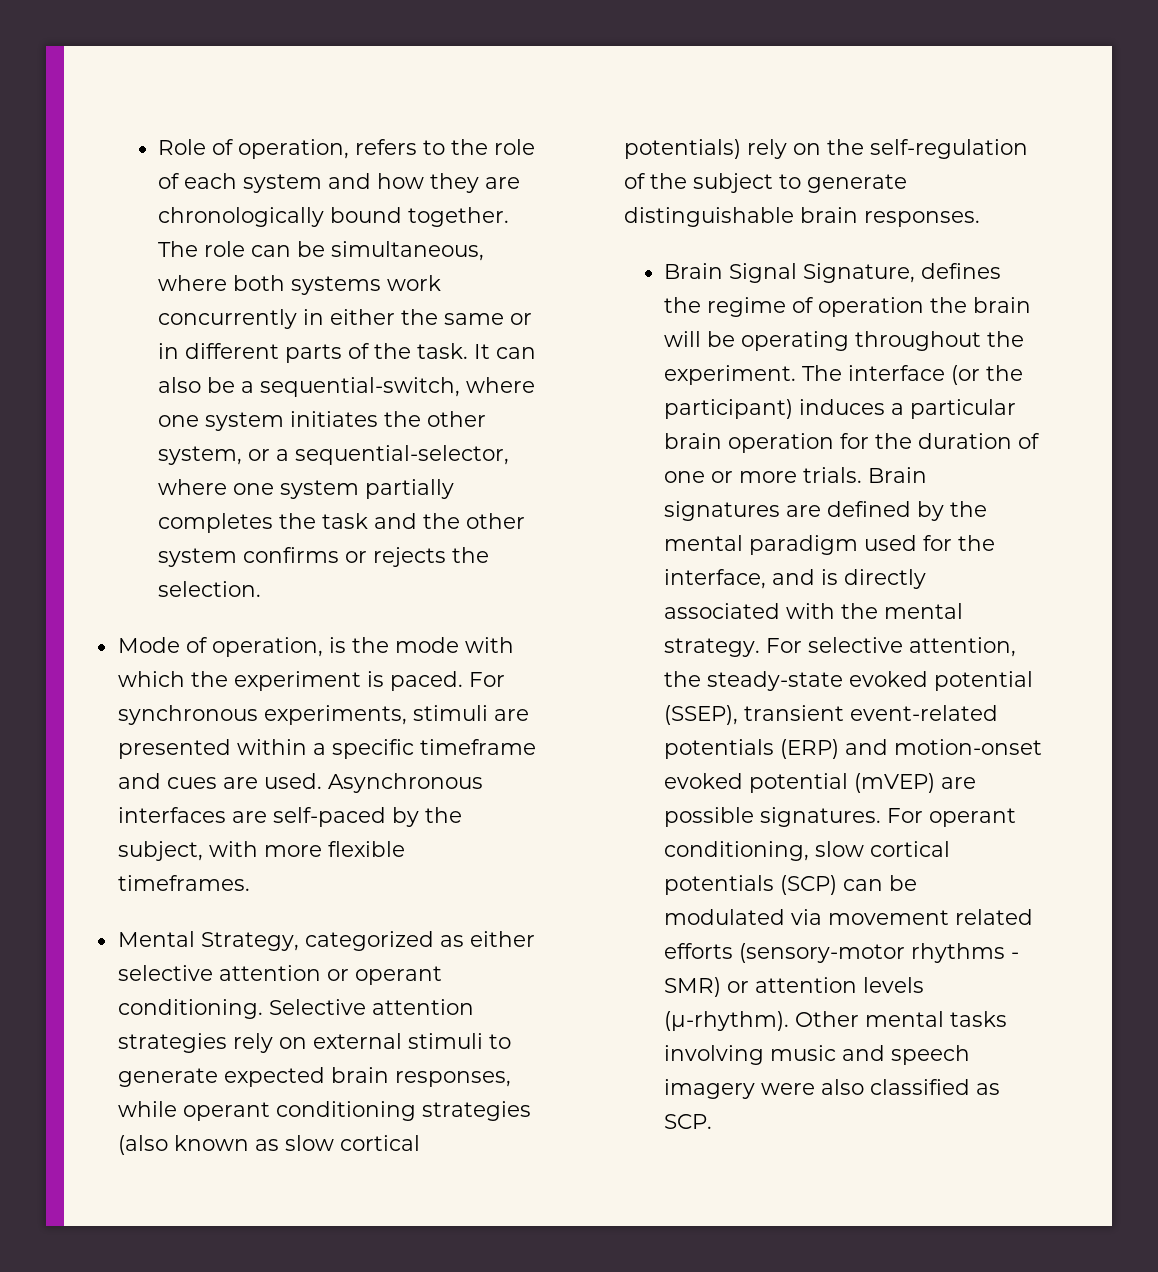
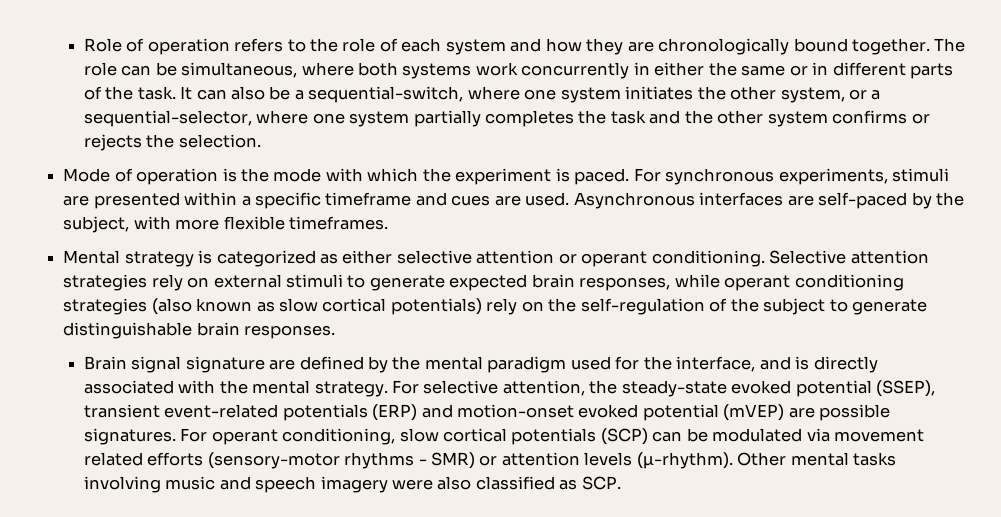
- Role of operation, refers to the role of each system and how they are chronologically bound together.
+ Role of operation refers to the role of each system and how they are chronologically bound together.
- Mode of operation, is the mode with which the experiment is paced.
+ Mode of operation is the mode with which the experiment is paced.
- Mental Strategy, categorized as either selective attention or operant conditioning.
+ Mental strategy is categorized as either selective attention or operant conditioning.
- Brain Signal Signature, defines the regime of operation the brain will be operating throughout the experiment. The interface (or the participant) induces a particular brain operation for the duration of one or more trials. Brain signatures are defined by the mental paradigm used for the interface, and is directly associated with the mental strategy.
+ Brain signal signature are defined by the mental paradigm used for the interface, and is directly associated with the mental strategy.

